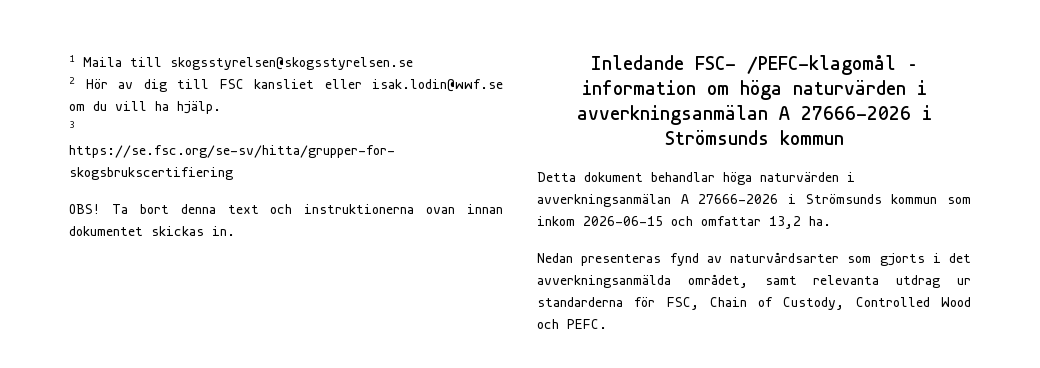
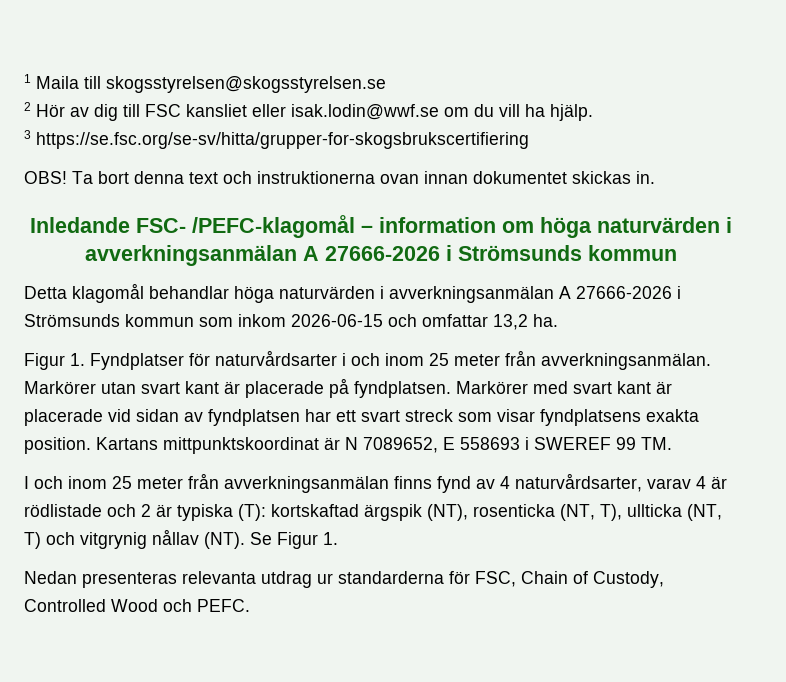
- Detta dokument behandlar höga naturvärden i avverkningsanmälan A 27666-2026 i Strömsunds kommun som inkom 2026-06-15 och omfattar 13,2 ha.
+ Detta klagomål behandlar höga naturvärden i avverkningsanmälan A 27666-2026 i Strömsunds kommun som inkom 2026-06-15 och omfattar 13,2 ha.
- Nedan presenteras fynd av naturvårdsarter som gjorts i det avverkningsanmälda området, samt relevanta utdrag ur standarderna för FSC, Chain of Custody, Controlled Wood och PEFC.
+ Figur 1. Fyndplatser för naturvårdsarter i och inom 25 meter från avverkningsanmälan. Markörer utan svart kant är placerade på fyndplatsen. Markörer med svart kant är placerade vid sidan av fyndplatsen har ett svart streck som visar fyndplatsens exakta position. Kartans mittpunktskoordinat är N 7089652, E 558693 i SWEREF 99 TM.
+ I och inom 25 meter från avverkningsanmälan finns fynd av 4 naturvårdsarter, varav 4 är rödlistade och 2 är typiska (T): kortskaftad ärgspik (NT), rosenticka (NT, T), ullticka (NT, T) och vitgrynig nållav (NT). Se Figur 1.
+ Nedan presenteras relevanta utdrag ur standarderna för FSC, Chain of Custody, Controlled Wood och PEFC.

